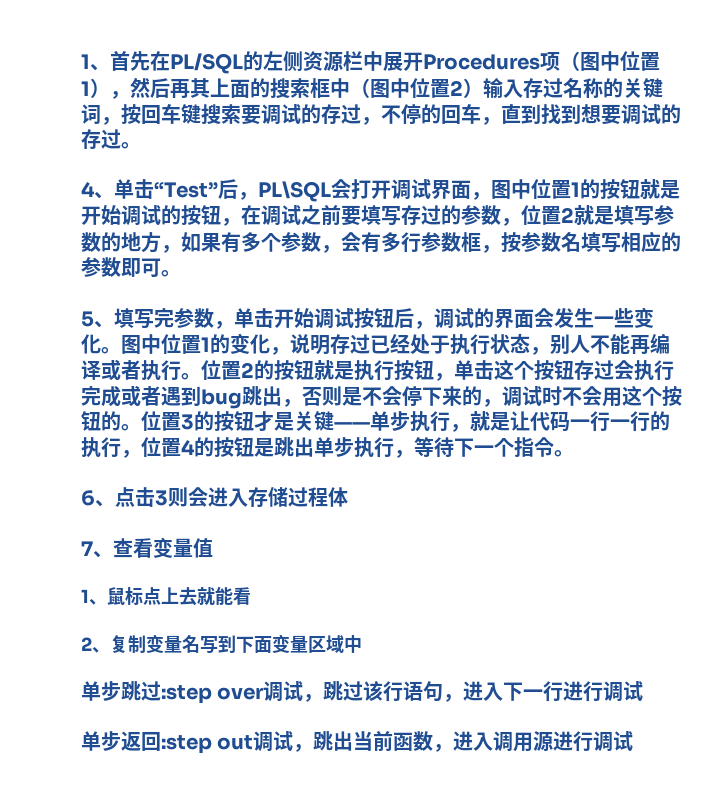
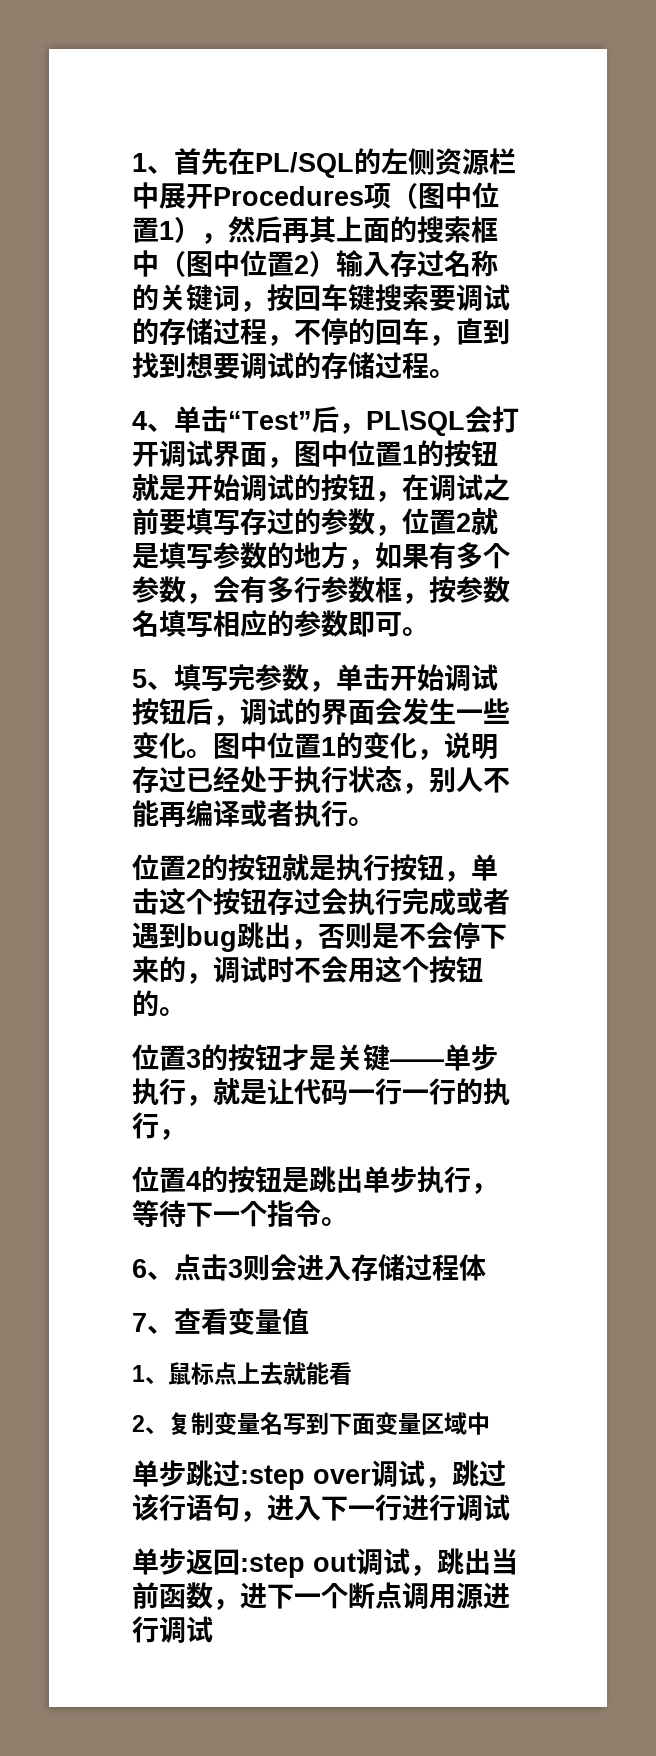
- 1、首先在PL/SQL的左侧资源栏中展开Procedures项（图中位置1），然后再其上面的搜索框中（图中位置2）输入存过名称的关键词，按回车键搜索要调试的存过，不停的回车，直到找到想要调试的存过。
+ 1、首先在PL/SQL的左侧资源栏中展开Procedures项（图中位置1），然后再其上面的搜索框中（图中位置2）输入存过名称的关键词，按回车键搜索要调试的存储过程，不停的回车，直到找到想要调试的存储过程。
- 图中位置1的变化，说明存过已经处于执行状态，别人不能再编译或者执行。位置2的按钮就是执行按钮，单击这个按钮存过会执行完成或者遇到bug跳出，否则是不会停下来的，调试时不会用这个按钮的。位置3的按钮才是关键——单步执行，就是让代码一行一行的执行，位置4的按钮是跳出单步执行，等待下一个指令。
+ 图中位置1的变化，说明存过已经处于执行状态，别人不能再编译或者执行。
+ 位置2的按钮就是执行按钮，单击这个按钮存过会执行完成或者遇到bug跳出，否则是不会停下来的，调试时不会用这个按钮的。
+ 位置3的按钮才是关键——单步执行，就是让代码一行一行的执行，
+ 位置4的按钮是跳出单步执行，等待下一个指令。
- 单步返回:step out调试，跳出当前函数，进入调用源进行调试
+ 单步返回:step out调试，跳出当前函数，进下一个断点调用源进行调试

